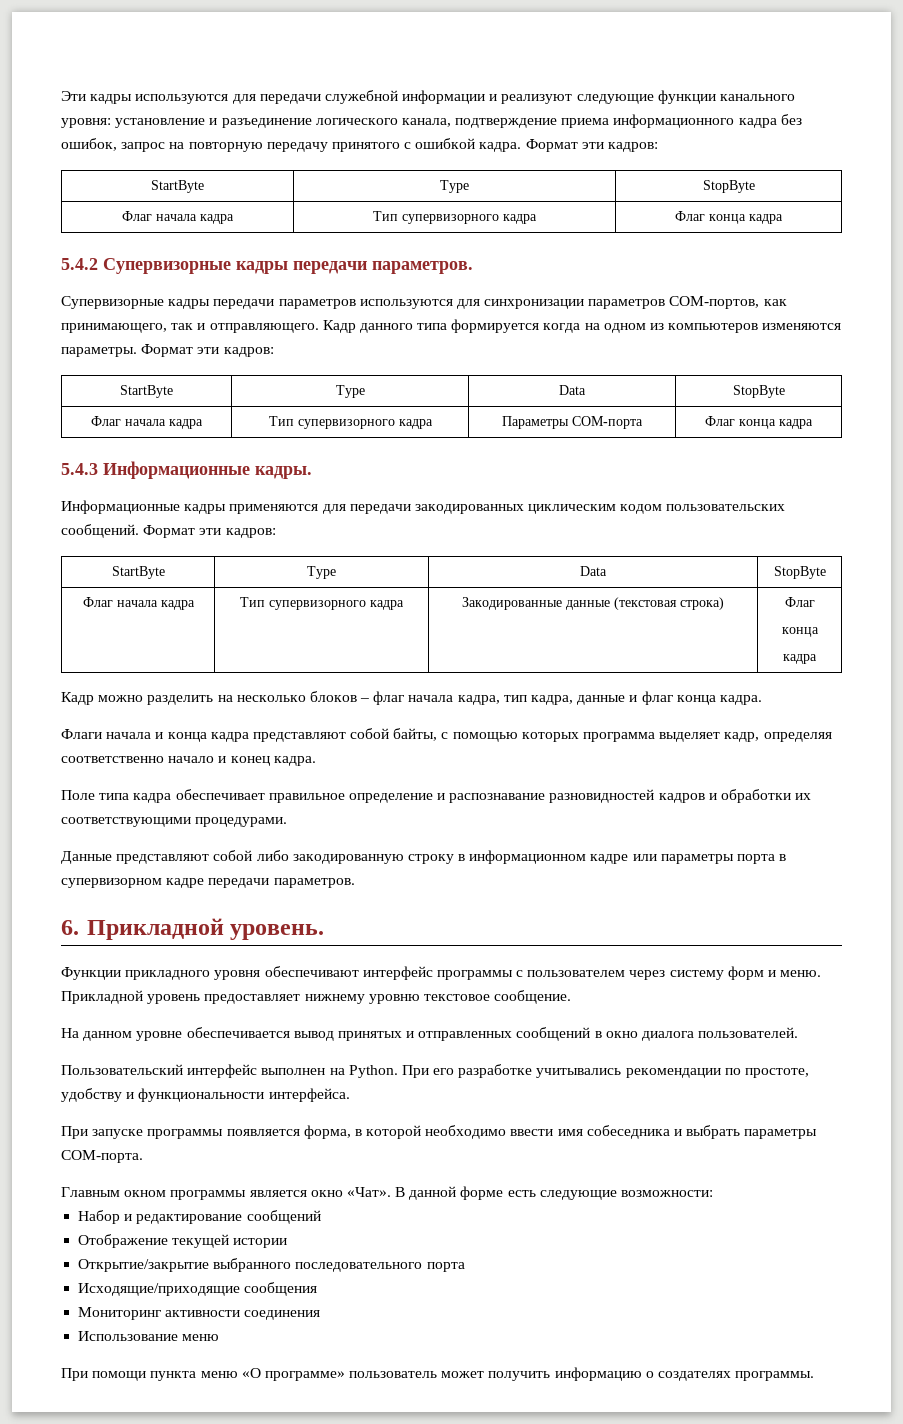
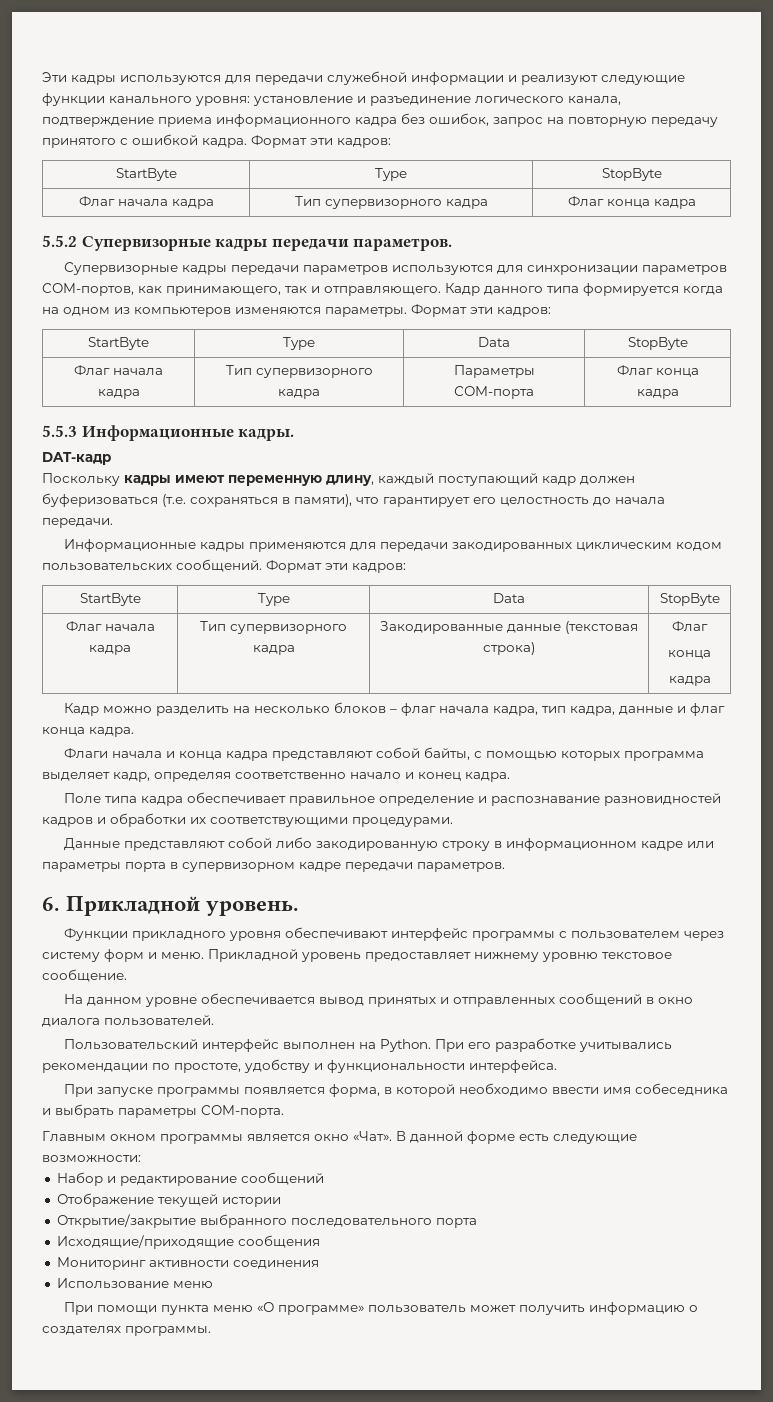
- 5.4.2 Cупервизорные кадры передачи параметров.
+ 5.5.2 Cупервизорные кадры передачи параметров.
- 5.4.3 Информационные кадры.
+ 5.5.3 Информационные кадры.
+ DAT-кадр
+ Поскольку кадры имеют переменную длину, каждый поступающий кадр должен буферизоваться (т.е. сохраняться в памяти), что гарантирует его целостность до начала передачи.

